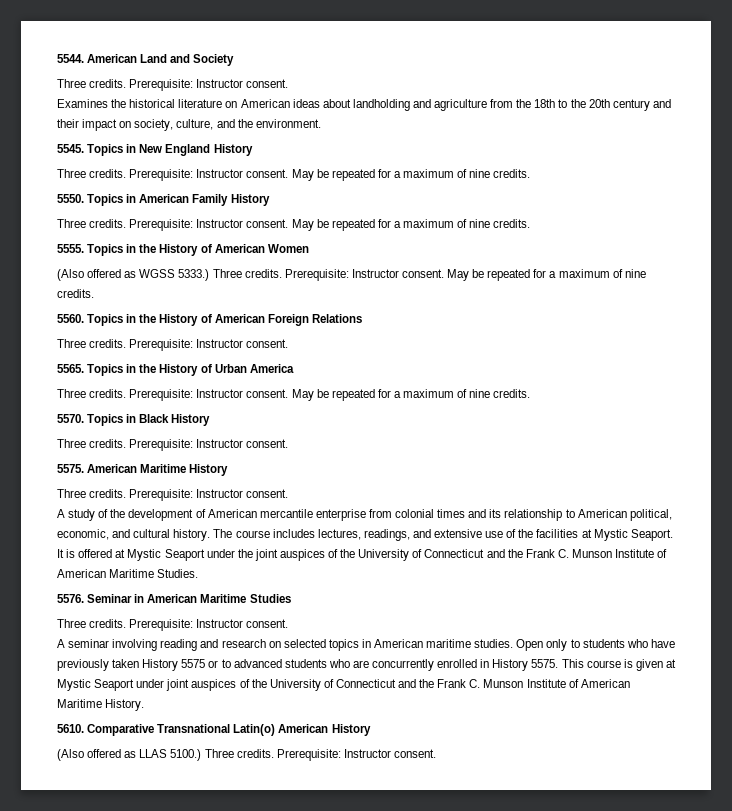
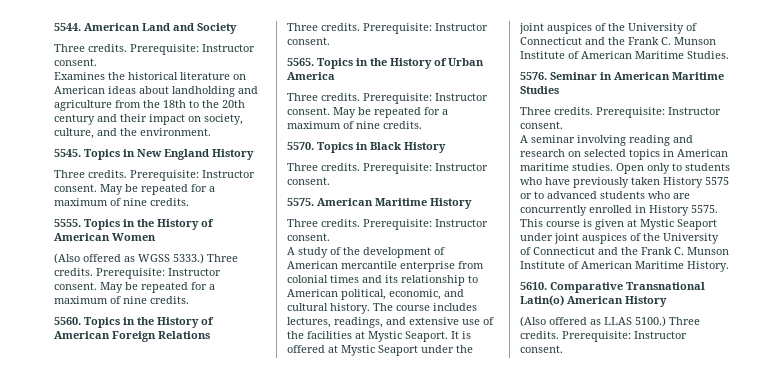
- 5550. Topics in American Family History
- Three credits. Prerequisite: Instructor consent. May be repeated for a maximum of nine credits.

